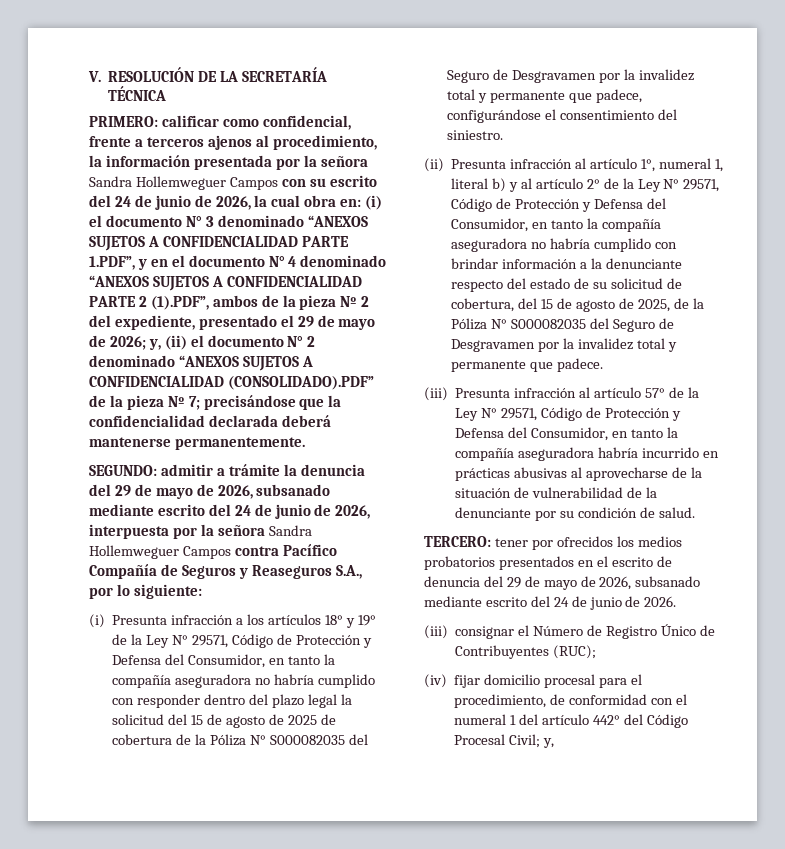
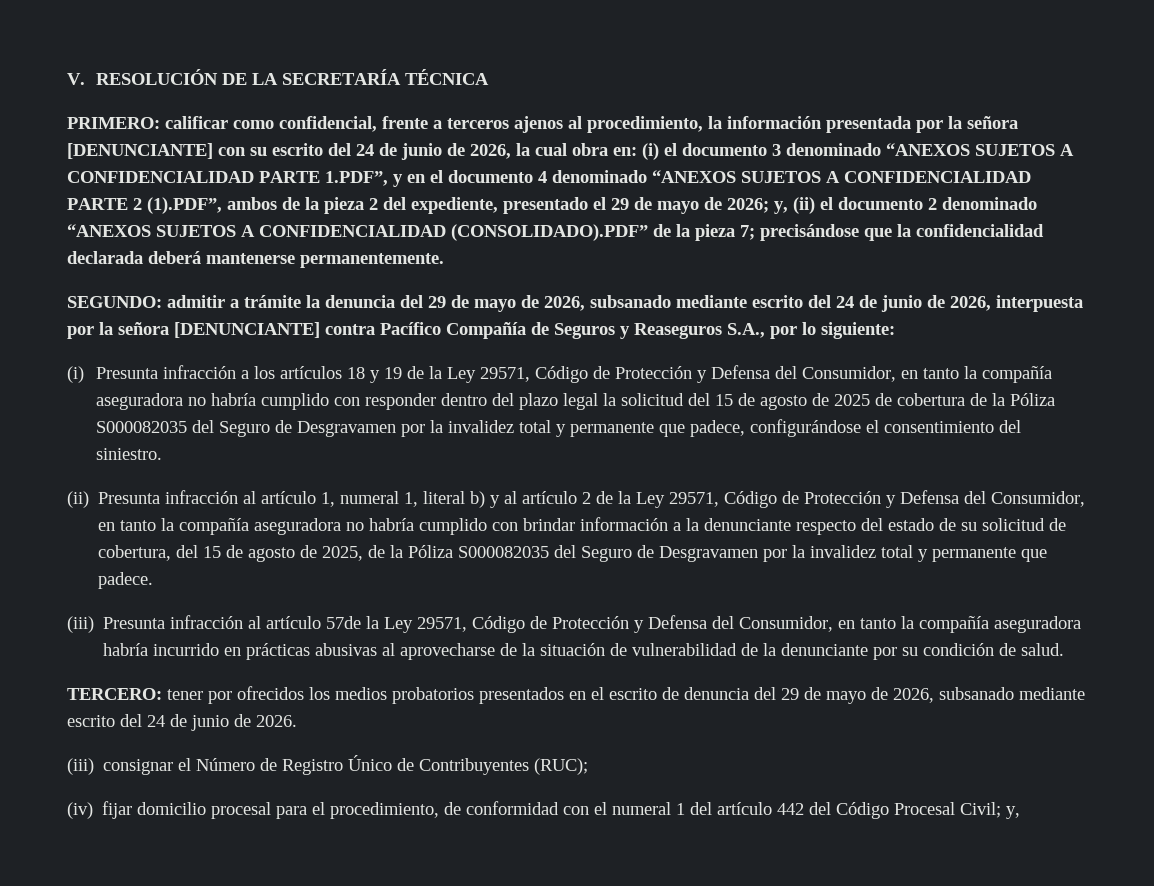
- calificar como confidencial, frente a terceros ajenos al procedimiento, la información presentada por la señora Sandra Hollemweguer Campos con su escrito del 24 de junio de 2026, la cual obra en:
+ calificar como confidencial, frente a terceros ajenos al procedimiento, la información presentada por la señora [DENUNCIANTE] con su escrito del 24 de junio de 2026, la cual obra en:
- (i) el documento N° 3 denominado “ANEXOS SUJETOS A CONFIDENCIALIDAD PARTE 1.PDF”, y en el documento N° 4 denominado “ANEXOS SUJETOS A CONFIDENCIALIDAD PARTE 2 (1).PDF”, ambos de la pieza Nº 2 del expediente, presentado el 29 de mayo de 2026;
+ (i) el documento 3 denominado “ANEXOS SUJETOS A CONFIDENCIALIDAD PARTE 1.PDF”, y en el documento 4 denominado “ANEXOS SUJETOS A CONFIDENCIALIDAD PARTE 2 (1).PDF”, ambos de la pieza 2 del expediente, presentado el 29 de mayo de 2026;
- y, (ii) el documento N° 2 denominado “ANEXOS SUJETOS A CONFIDENCIALIDAD (CONSOLIDADO).PDF” de la pieza Nº 7;
+ y, (ii) el documento 2 denominado “ANEXOS SUJETOS A CONFIDENCIALIDAD (CONSOLIDADO).PDF” de la pieza 7;
- SEGUNDO: admitir a trámite la denuncia del 29 de mayo de 2026, subsanado mediante escrito del 24 de junio de 2026, interpuesta por la señora Sandra Hollemweguer Campos contra Pacífico Compañía de Seguros y Reaseguros S.A., por lo siguiente:
+ SEGUNDO: admitir a trámite la denuncia del 29 de mayo de 2026, subsanado mediante escrito del 24 de junio de 2026, interpuesta por la señora [DENUNCIANTE] contra Pacífico Compañía de Seguros y Reaseguros S.A., por lo siguiente:
- (i) Presunta infracción a los artículos 18° y 19° de la Ley N° 29571, Código de Protección y Defensa del Consumidor, en tanto la compañía aseguradora no habría cumplido con responder dentro del plazo legal la solicitud del 15 de agosto de 2025 de cobertura de la Póliza N° S000082035 del Seguro de Desgravamen por la invalidez total y permanente que padece, configurándose el consentimiento del siniestro.
+ (i) Presunta infracción a los artículos 18 y 19 de la Ley 29571, Código de Protección y Defensa del Consumidor, en tanto la compañía aseguradora no habría cumplido con responder dentro del plazo legal la solicitud del 15 de agosto de 2025 de cobertura de la Póliza S000082035 del Seguro de Desgravamen por la invalidez total y permanente que padece, configurándose el consentimiento del siniestro.
- (ii) Presunta infracción al artículo 1°, numeral 1, literal b) y al artículo 2° de la Ley N° 29571, Código de Protección y Defensa del Consumidor, en tanto la compañía aseguradora no habría cumplido con brindar información a la denunciante respecto del estado de su solicitud de cobertura, del 15 de agosto de 2025, de la Póliza N° S000082035 del Seguro de Desgravamen por la invalidez total y permanente que padece.
+ (ii) Presunta infracción al artículo 1, numeral 1, literal b) y al artículo 2 de la Ley 29571, Código de Protección y Defensa del Consumidor, en tanto la compañía aseguradora no habría cumplido con brindar información a la denunciante respecto del estado de su solicitud de cobertura, del 15 de agosto de 2025, de la Póliza S000082035 del Seguro de Desgravamen por la invalidez total y permanente que padece.
- (iii) Presunta infracción al artículo 57° de la Ley N° 29571, Código de Protección y Defensa del Consumidor, en tanto la compañía aseguradora habría incurrido en prácticas abusivas al aprovecharse de la situación de vulnerabilidad de la denunciante por su condición de salud.
+ (iii) Presunta infracción al artículo 57de la Ley 29571, Código de Protección y Defensa del Consumidor, en tanto la compañía aseguradora habría incurrido en prácticas abusivas al aprovecharse de la situación de vulnerabilidad de la denunciante por su condición de salud.
- (iv) fijar domicilio procesal para el procedimiento, de conformidad con el numeral 1 del artículo 442° del Código Procesal Civil; y,
+ (iv) fijar domicilio procesal para el procedimiento, de conformidad con el numeral 1 del artículo 442 del Código Procesal Civil; y,

